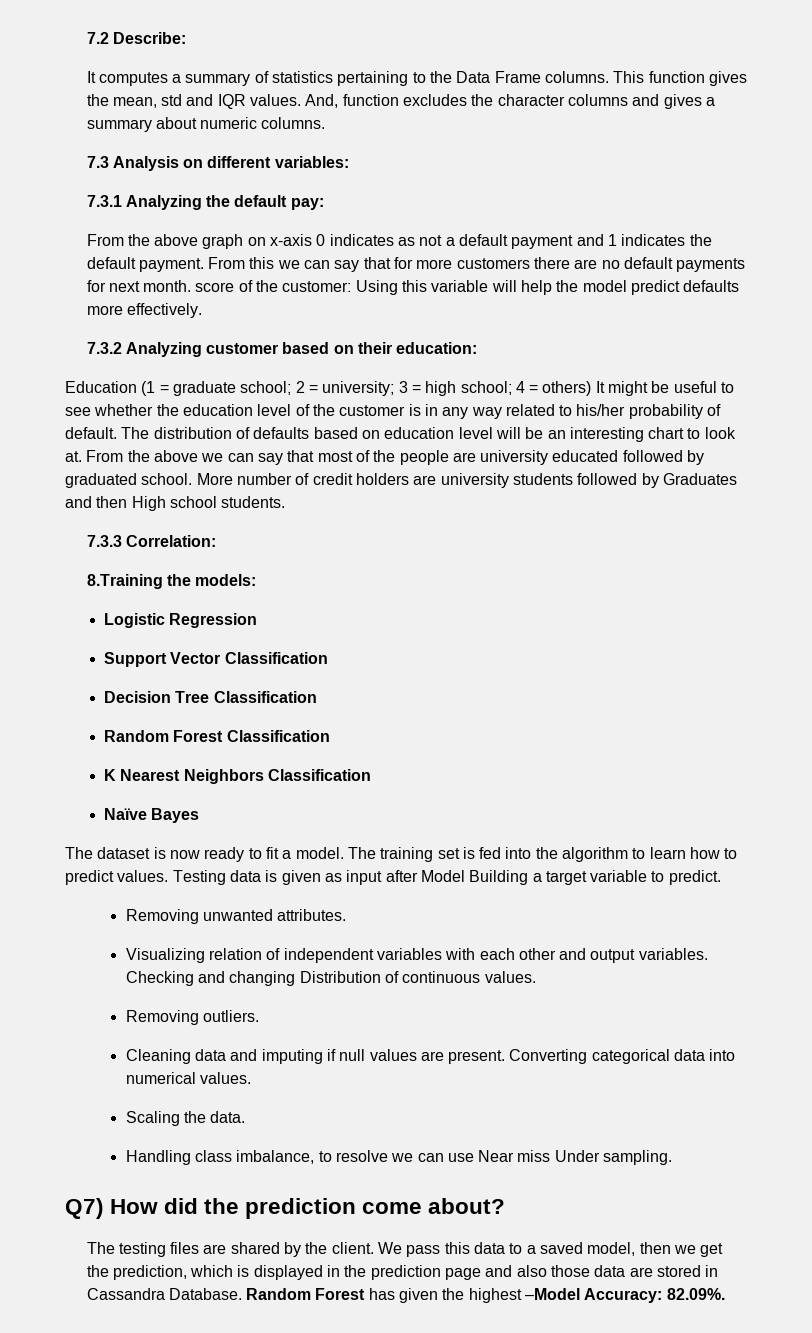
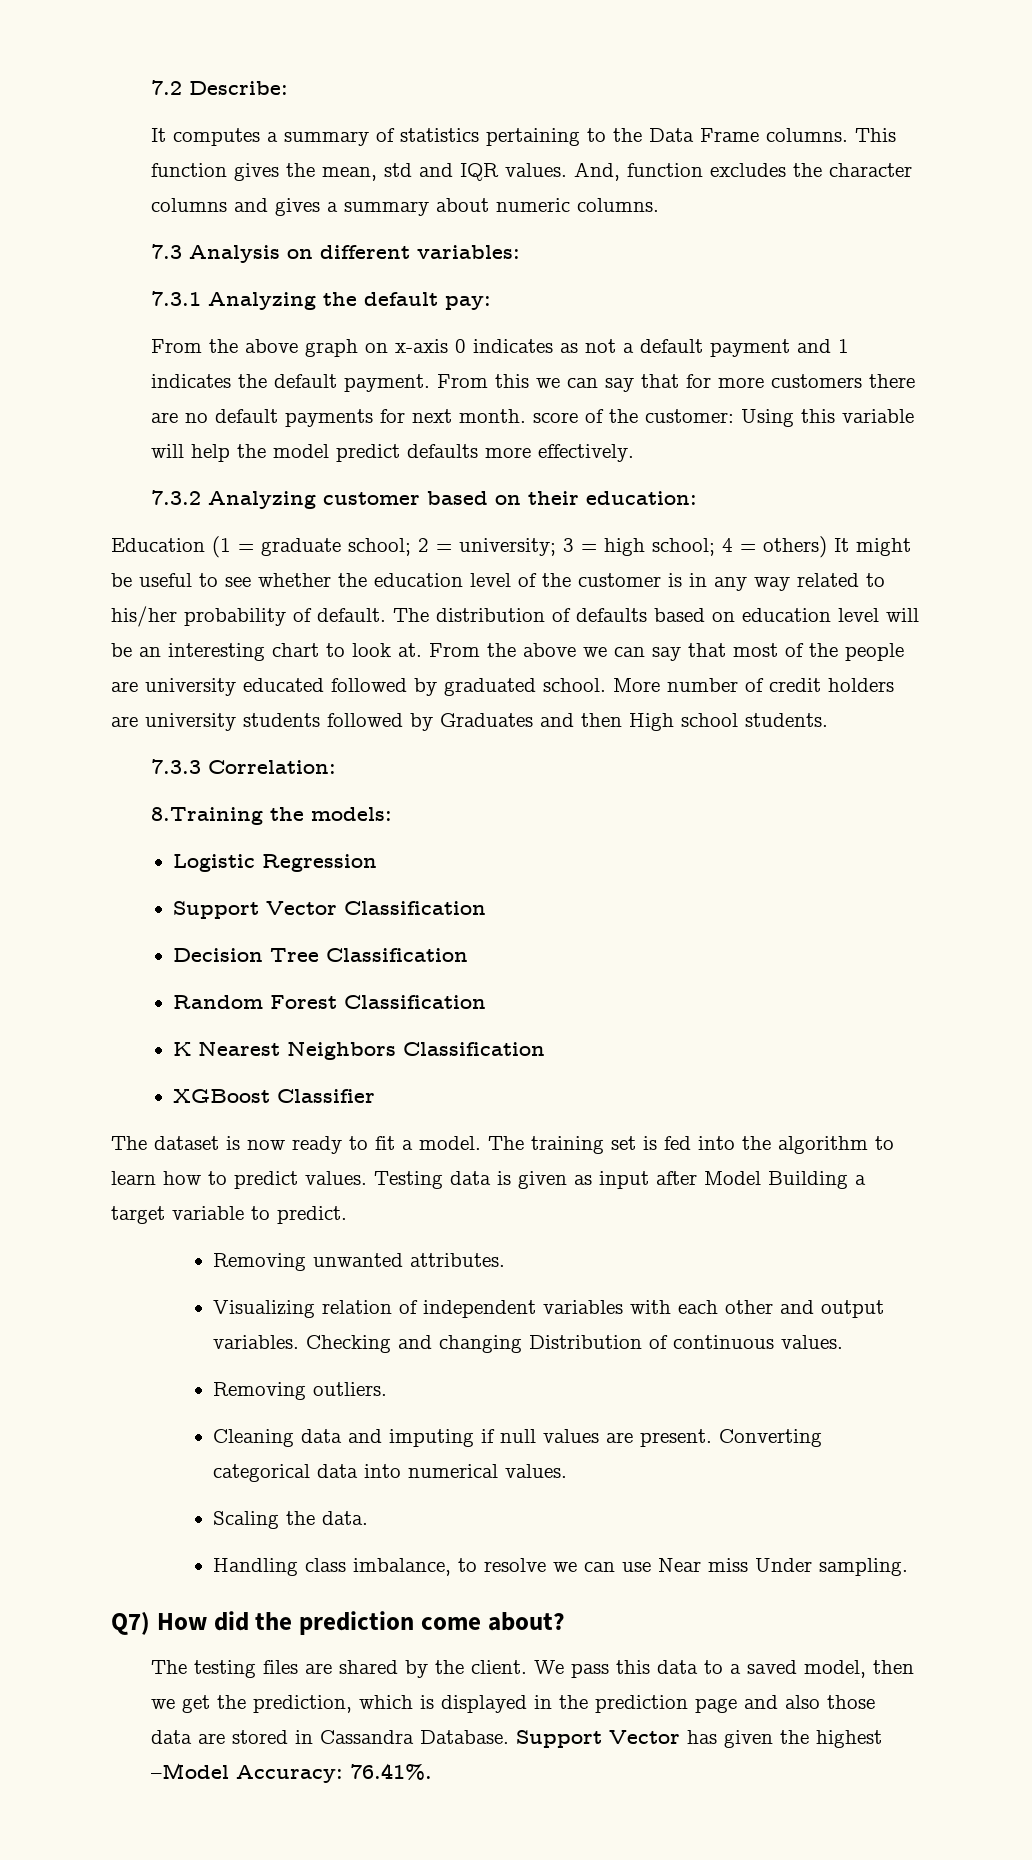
- Naïve Bayes
+ XGBoost Classifier
- Random Forest has given the highest –Model Accuracy: 82.09%.
+ Support Vector has given the highest –Model Accuracy: 76.41%.

